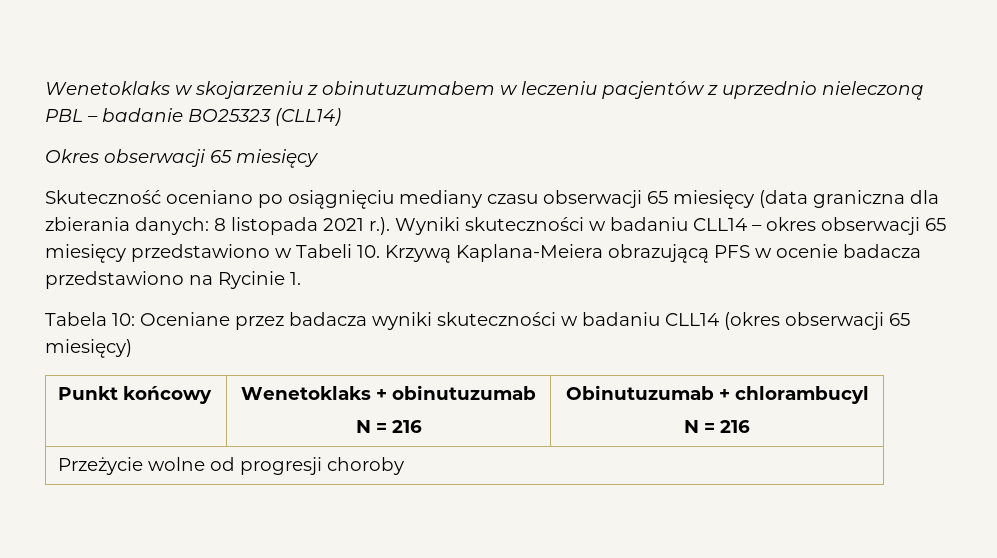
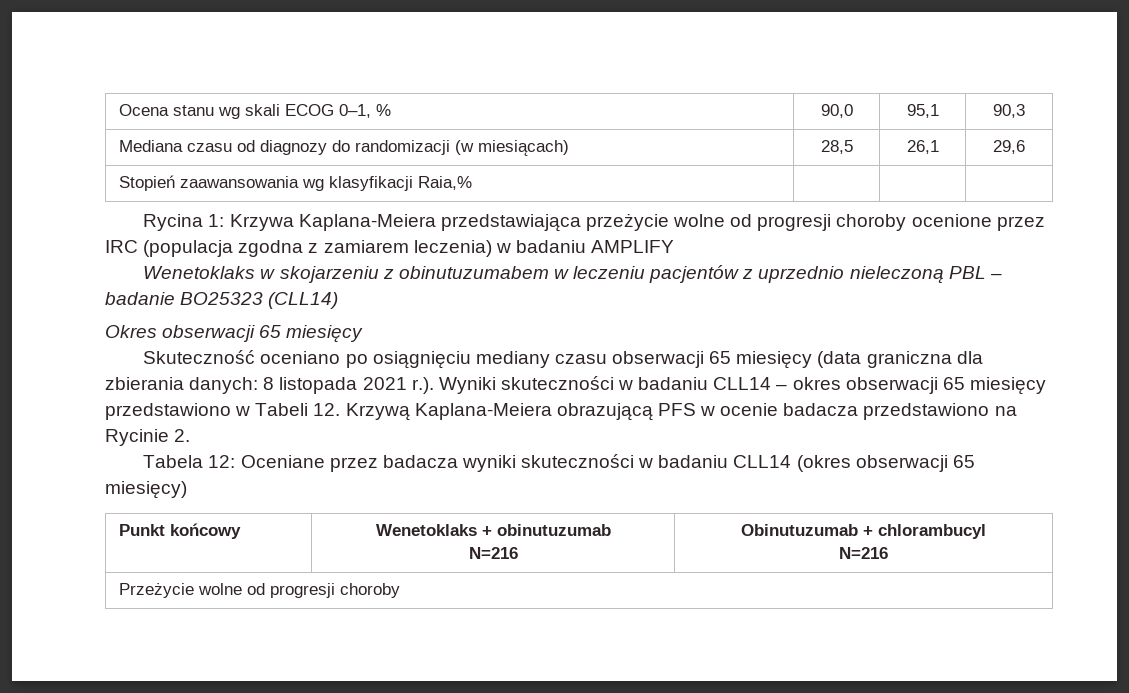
+ Ocena stanu wg skali ECOG 0–1, % | 90,0 | 95,1 | 90,3
+ Mediana czasu od diagnozy do randomizacji (w miesiącach) | 28,5 | 26,1 | 29,6
+ Stopień zaawansowania wg klasyfikacji Raia,% | | |
+ Rycina 1: Krzywa Kaplana-Meiera przedstawiająca przeżycie wolne od progresji choroby ocenione przez IRC (populacja zgodna z zamiarem leczenia) w badaniu AMPLIFY
- Skuteczność oceniano po osiągnięciu mediany czasu obserwacji 65 miesięcy (data graniczna dla zbierania danych: 8 listopada 2021 r.). Wyniki skuteczności w badaniu CLL14 – okres obserwacji 65 miesięcy przedstawiono w Tabeli 10. Krzywą Kaplana-Meiera obrazującą PFS w ocenie badacza przedstawiono na Rycinie 1.
+ Skuteczność oceniano po osiągnięciu mediany czasu obserwacji 65 miesięcy (data graniczna dla zbierania danych: 8 listopada 2021 r.). Wyniki skuteczności w badaniu CLL14 – okres obserwacji 65 miesięcy przedstawiono w Tabeli 12. Krzywą Kaplana-Meiera obrazującą PFS w ocenie badacza przedstawiono na Rycinie 2.
- Tabela 10: Oceniane przez badacza wyniki skuteczności w badaniu CLL14 (okres obserwacji 65 miesięcy)
+ Tabela 12: Oceniane przez badacza wyniki skuteczności w badaniu CLL14 (okres obserwacji 65 miesięcy)
  Punkt końcowy | Wenetoklaks + obinutuzumab
- N = 216 | Obinutuzumab + chlorambucyl
- N = 216
+ N=216 | Obinutuzumab + chlorambucyl
+ N=216

